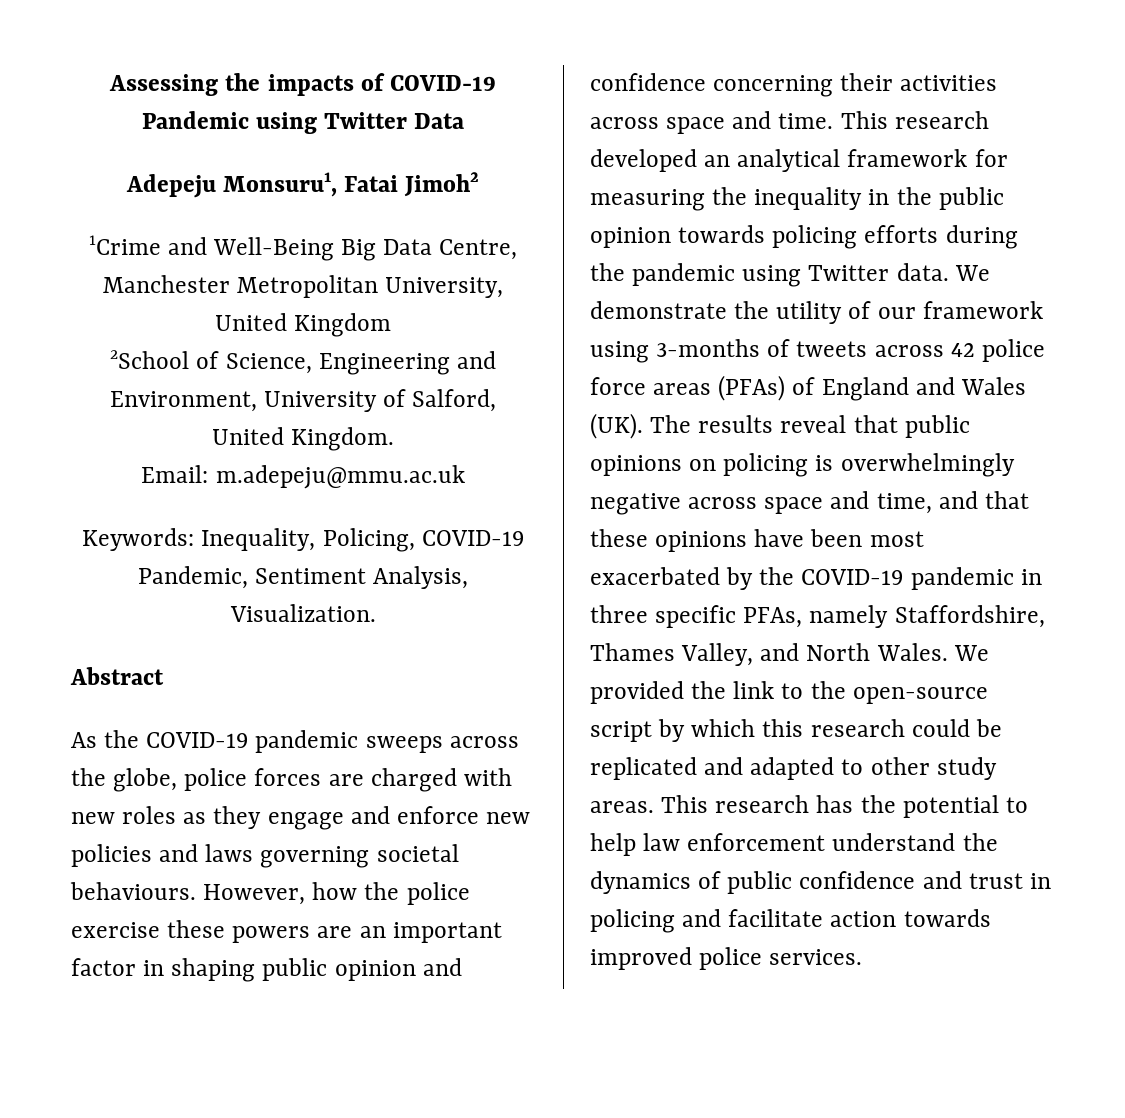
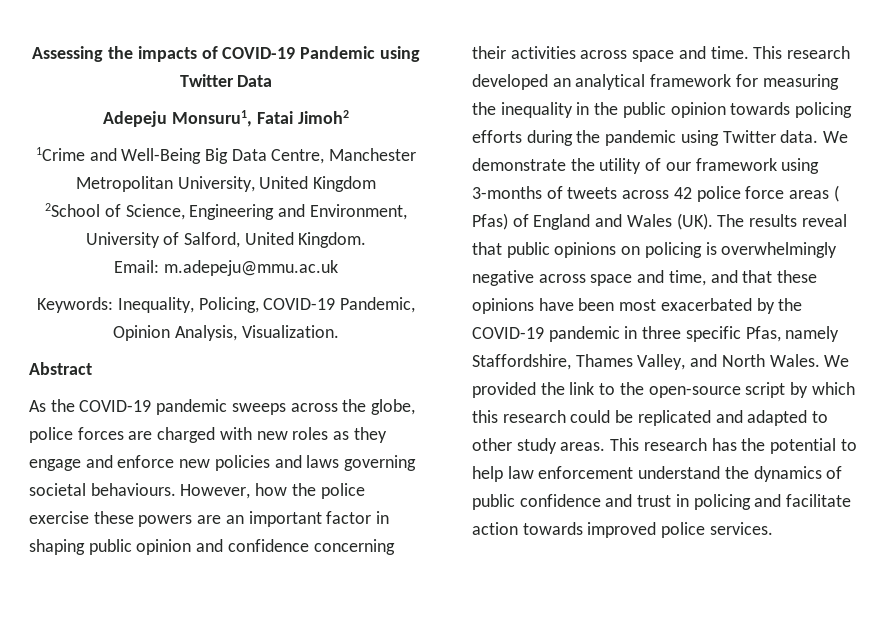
- Keywords: Inequality, Policing, COVID-19 Pandemic, Sentiment Analysis, Visualization.
+ Keywords: Inequality, Policing, COVID-19 Pandemic, Opinion Analysis, Visualization.
- We demonstrate the utility of our framework using 3-months of tweets across 42 police force areas (PFAs) of England and Wales (UK). The results reveal that public opinions on policing is overwhelmingly negative across space and time, and that these opinions have been most exacerbated by the COVID-19 pandemic in three specific PFAs, namely Staffordshire, Thames Valley, and North Wales.
+ We demonstrate the utility of our framework using 3-months of tweets across 42 police force areas ( Pfas) of England and Wales (UK). The results reveal that public opinions on policing is overwhelmingly negative across space and time, and that these opinions have been most exacerbated by the COVID-19 pandemic in three specific Pfas, namely Staffordshire, Thames Valley, and North Wales.

